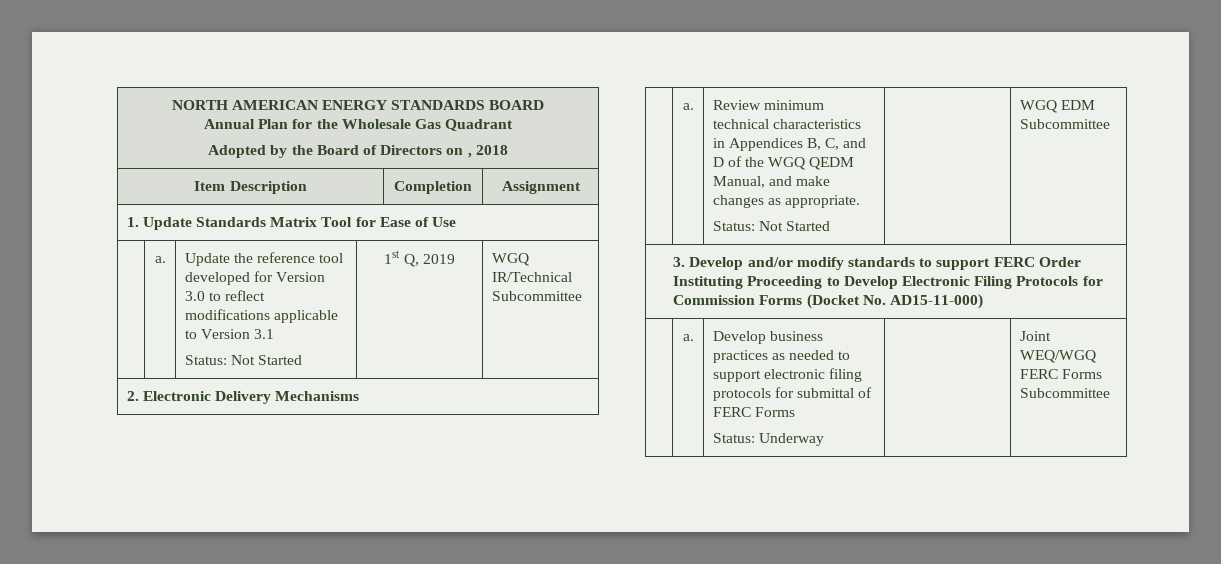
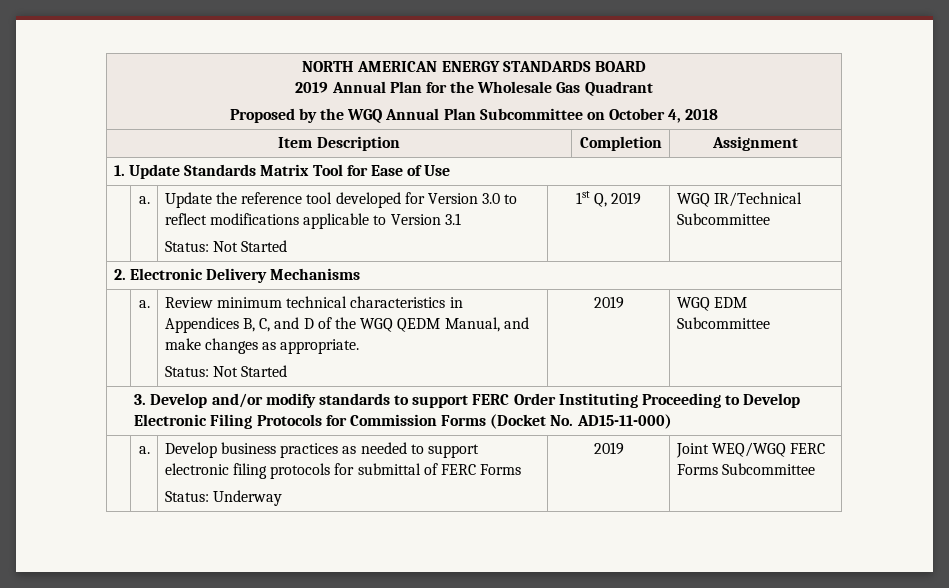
  NORTH AMERICAN ENERGY STANDARDS BOARD
- Annual Plan for the Wholesale Gas Quadrant
- Adopted by the Board of Directors on , 2018
+ 2019 Annual Plan for the Wholesale Gas Quadrant
+ Proposed by the WGQ Annual Plan Subcommittee on October 4, 2018
  | a. | Review minimum technical characteristics in Appendices B, C, and D of the WGQ QEDM Manual, and make changes as appropriate.
- Status: Not Started | | WGQ EDM Subcommittee
+ Status: Not Started | 2019 | WGQ EDM Subcommittee
  | a. | Develop business practices as needed to support electronic filing protocols for submittal of FERC Forms
- Status: Underway | | Joint WEQ/WGQ FERC Forms Subcommittee
+ Status: Underway | 2019 | Joint WEQ/WGQ FERC Forms Subcommittee

